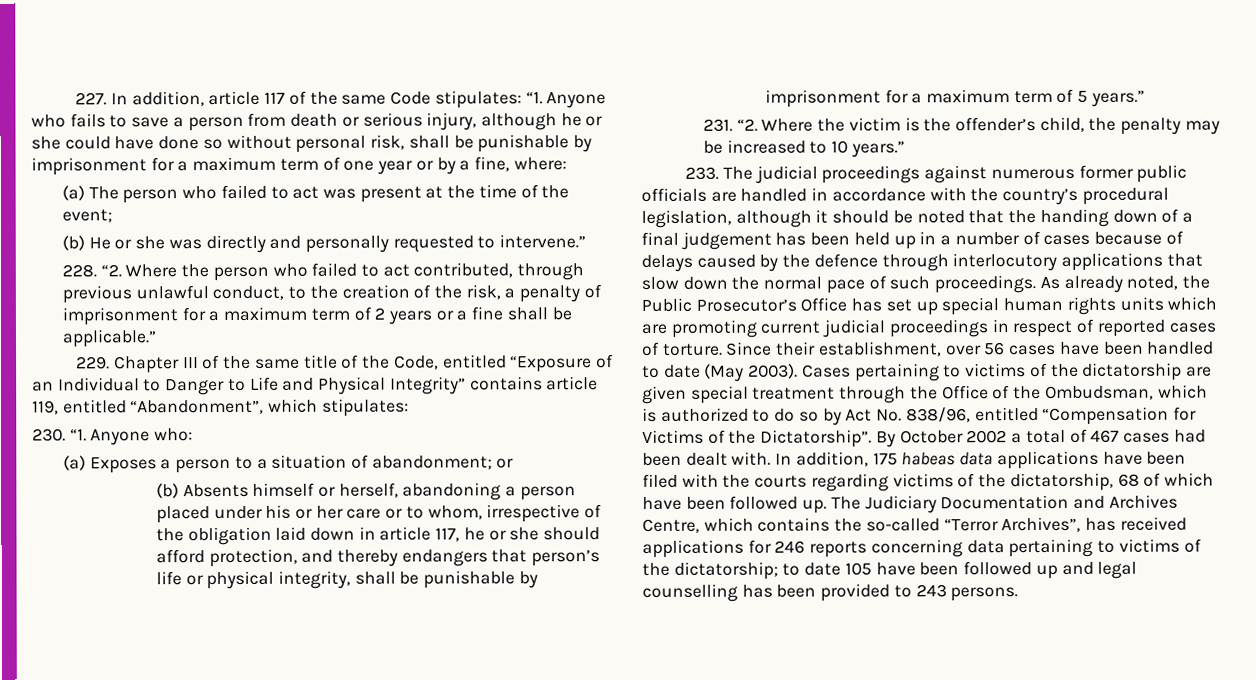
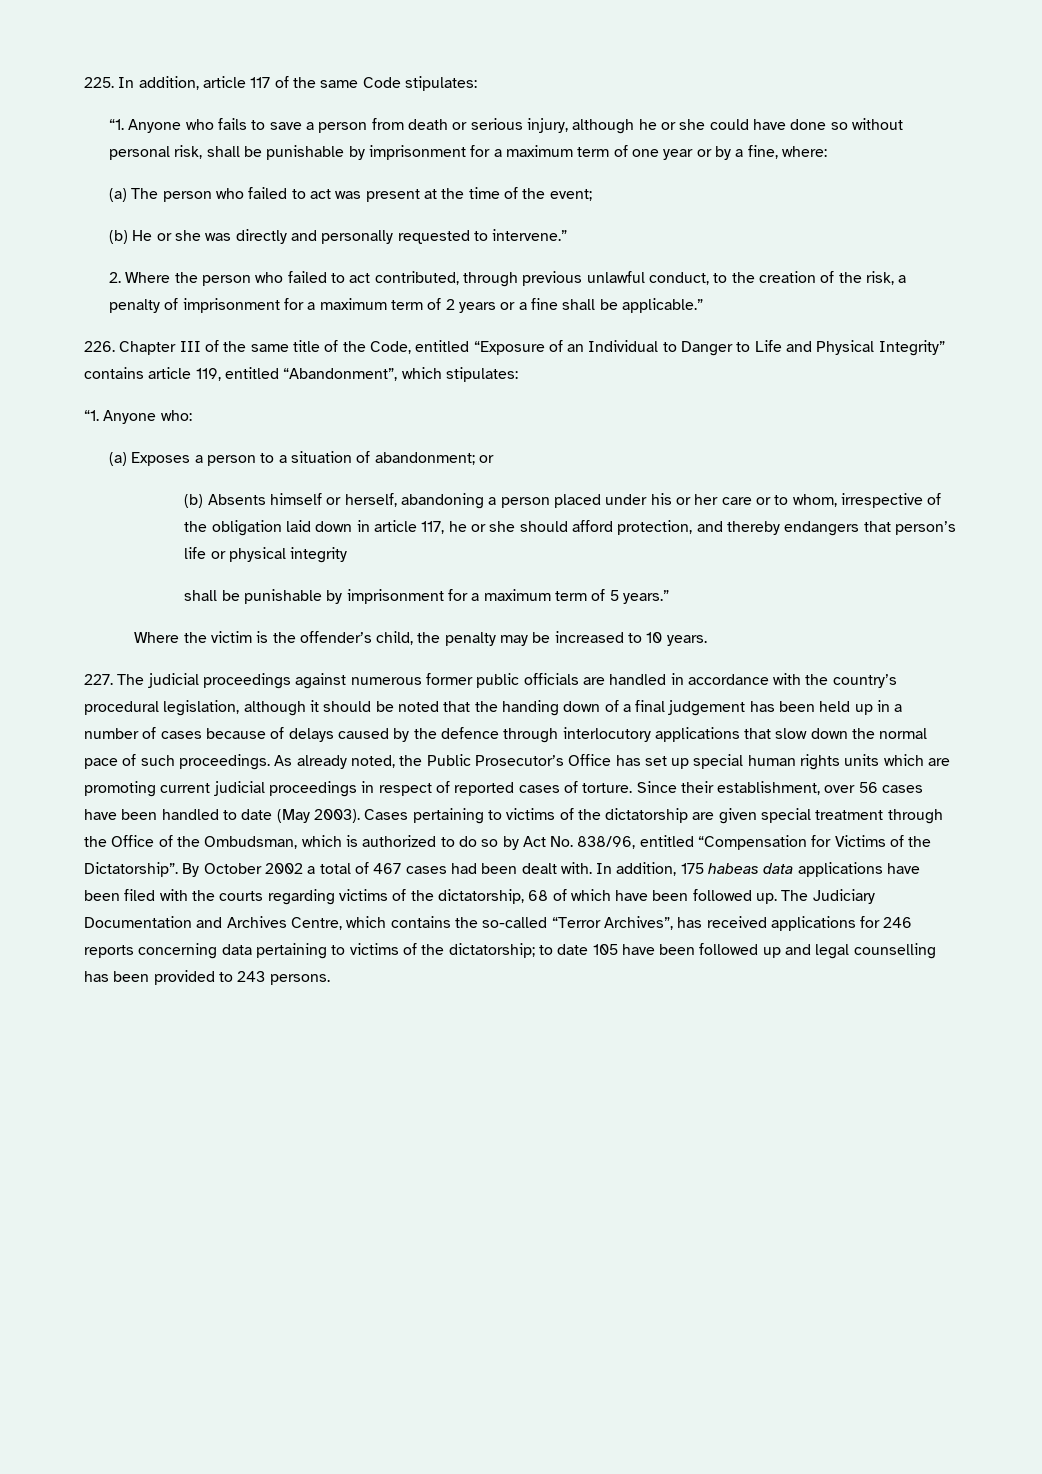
- 227. In addition, article 117 of the same Code stipulates: “1. Anyone who fails to save a person from death or serious injury, although he or she could have done so without personal risk, shall be punishable by imprisonment for a maximum term of one year or by a fine, where:
+ 225. In addition, article 117 of the same Code stipulates:
+ “1. Anyone who fails to save a person from death or serious injury, although he or she could have done so without personal risk, shall be punishable by imprisonment for a maximum term of one year or by a fine, where:
- 228. “2. Where the person who failed to act contributed, through previous unlawful conduct, to the creation of the risk, a penalty of imprisonment for a maximum term of 2 years or a fine shall be applicable.”
+ 2. Where the person who failed to act contributed, through previous unlawful conduct, to the creation of the risk, a penalty of imprisonment for a maximum term of 2 years or a fine shall be applicable.”
- 229. Chapter III of the same title of the Code, entitled “Exposure of an Individual to Danger to Life and Physical Integrity” contains article 119, entitled “Abandonment”, which stipulates:
+ 226. Chapter III of the same title of the Code, entitled “Exposure of an Individual to Danger to Life and Physical Integrity” contains article 119, entitled “Abandonment”, which stipulates:
- 230. “1. Anyone who:
+ “1. Anyone who:
- (b) Absents himself or herself, abandoning a person placed under his or her care or to whom, irrespective of the obligation laid down in article 117, he or she should afford protection, and thereby endangers that person’s life or physical integrity, shall be punishable by imprisonment for a maximum term of 5 years.”
+ (b) Absents himself or herself, abandoning a person placed under his or her care or to whom, irrespective of the obligation laid down in article 117, he or she should afford protection, and thereby endangers that person’s life or physical integrity
+ shall be punishable by imprisonment for a maximum term of 5 years.”
- 231. “2. Where the victim is the offender’s child, the penalty may be increased to 10 years.”
- 233. The judicial proceedings against numerous former public officials are handled in accordance with the country’s procedural legislation, although it should be noted that the handing down of a final judgement has been held up in a number of cases because of delays caused by the defence through interlocutory applications that slow down the normal pace of such proceedings.
+ Where the victim is the offender’s child, the penalty may be increased to 10 years.
+ 227. The judicial proceedings against numerous former public officials are handled in accordance with the country’s procedural legislation, although it should be noted that the handing down of a final judgement has been held up in a number of cases because of delays caused by the defence through interlocutory applications that slow down the normal pace of such proceedings.

